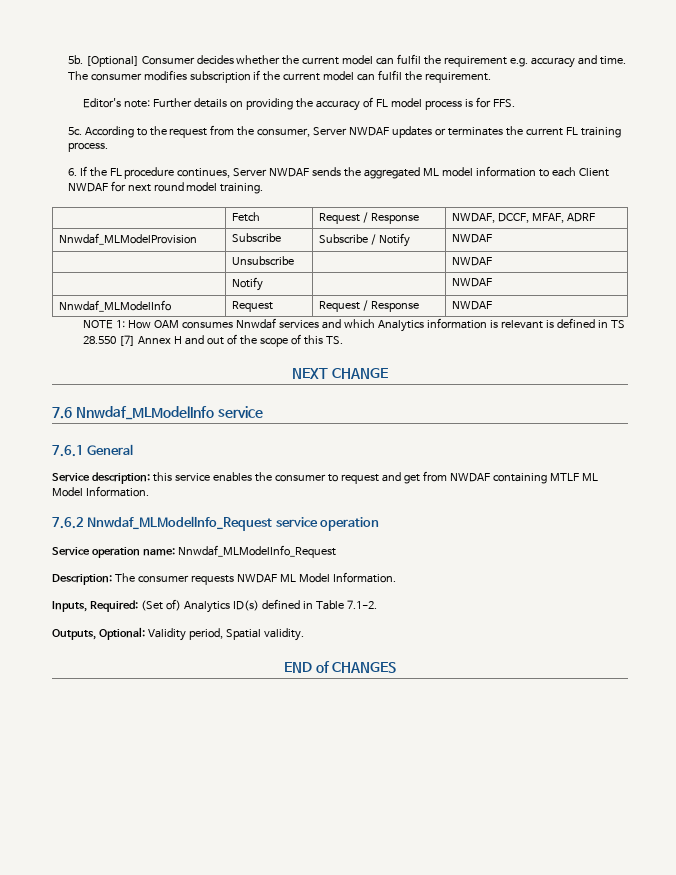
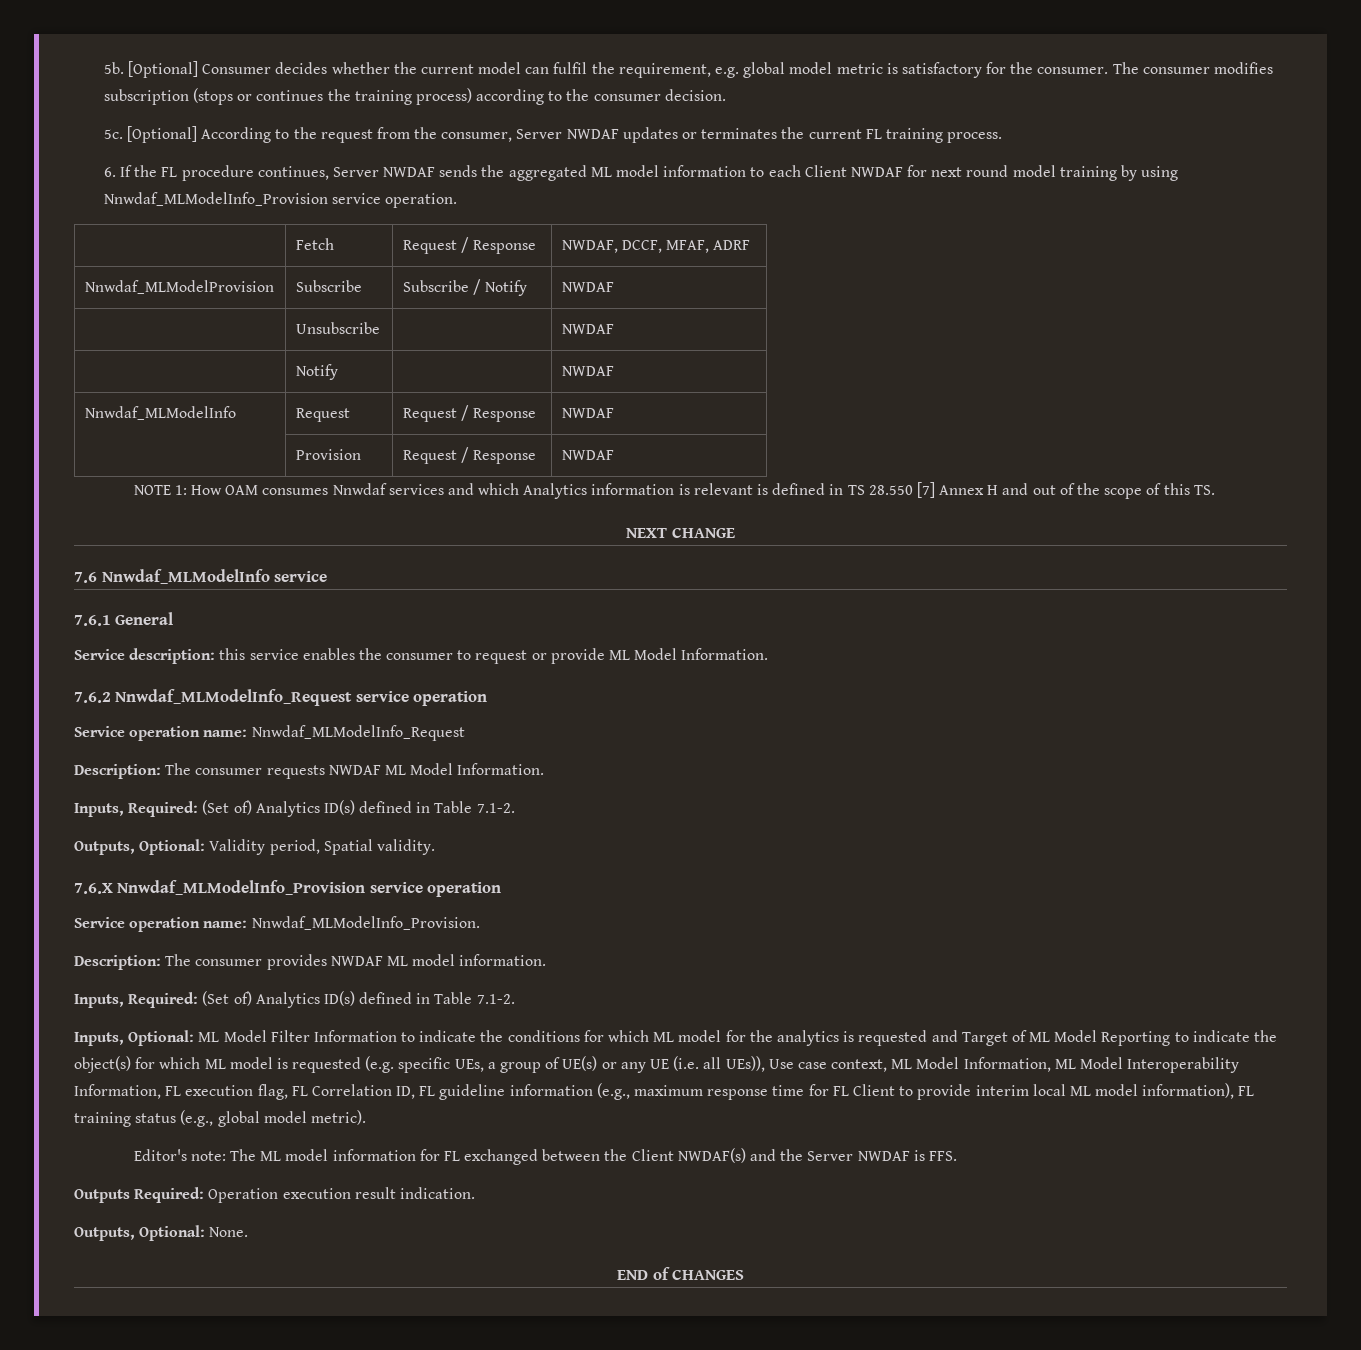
- [Optional] Consumer decides whether the current model can fulfil the requirement e.g. accuracy and time. The consumer modifies subscription if the current model can fulfil the requirement.
- Editor's note: Further details on providing the accuracy of FL model process is for FFS.
+ [Optional] Consumer decides whether the current model can fulfil the requirement, e.g. global model metric is satisfactory for the consumer. The consumer modifies subscription (stops or continues the training process) according to the consumer decision.
- According to the request from the consumer, Server NWDAF updates or terminates the current FL training process.
+ [Optional] According to the request from the consumer, Server NWDAF updates or terminates the current FL training process.
- 6. If the FL procedure continues, Server NWDAF sends the aggregated ML model information to each Client NWDAF for next round model training.
+ 6. If the FL procedure continues, Server NWDAF sends the aggregated ML model information to each Client NWDAF for next round model training by using Nnwdaf_MLModelInfo_Provision service operation.
+ | Provision | Request / Response | NWDAF
- Service description: this service enables the consumer to request and get from NWDAF containing MTLF ML Model Information.
+ Service description: this service enables the consumer to request or provide ML Model Information.
+ 7.6.X Nnwdaf_MLModelInfo_Provision service operation
+ Service operation name: Nnwdaf_MLModelInfo_Provision.
+ Description: The consumer provides NWDAF ML model information.
+ Inputs, Required: (Set of) Analytics ID(s) defined in Table 7.1-2.
+ Inputs, Optional: ML Model Filter Information to indicate the conditions for which ML model for the analytics is requested and Target of ML Model Reporting to indicate the object(s) for which ML model is requested (e.g. specific UEs, a group of UE(s) or any UE (i.e. all UEs)), Use case context, ML Model Information, ML Model Interoperability Information, FL execution flag, FL Correlation ID, FL guideline information (e.g., maximum response time for FL Client to provide interim local ML model information), FL training status (e.g., global model metric).
+ Editor's note: The ML model information for FL exchanged between the Client NWDAF(s) and the Server NWDAF is FFS.
+ Outputs Required: Operation execution result indication.
+ Outputs, Optional: None.

